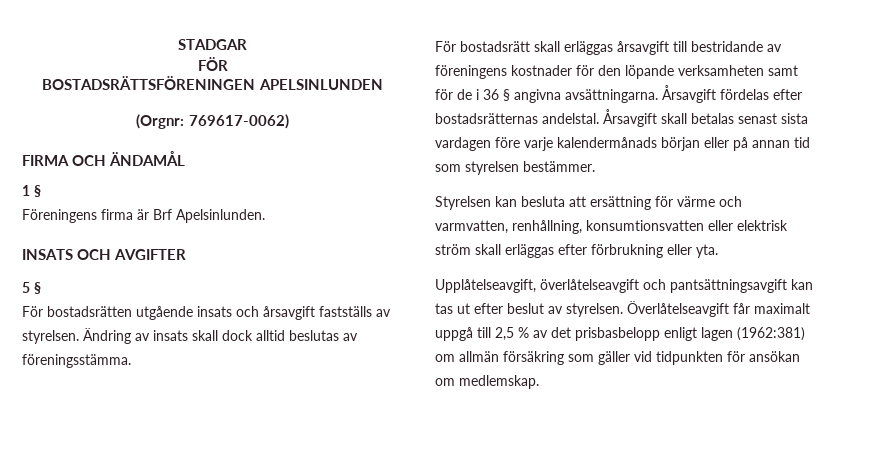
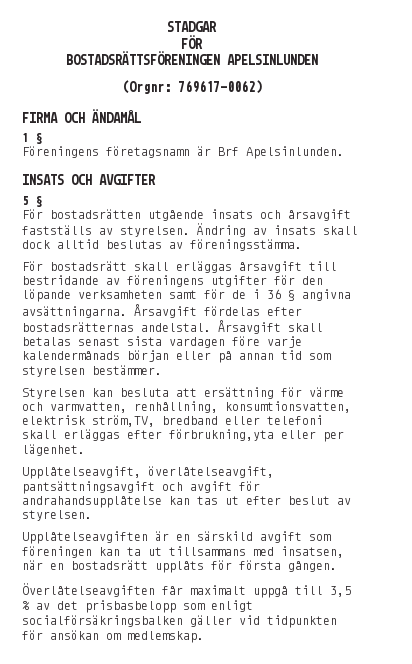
- Föreningens firma är Brf Apelsinlunden.
+ Föreningens företagsnamn är Brf Apelsinlunden.
- För bostadsrätt skall erläggas årsavgift till bestridande av föreningens kostnader för den löpande verksamheten samt för de i 36 § angivna avsättningarna.
+ För bostadsrätt skall erläggas årsavgift till bestridande av föreningens utgifter för den löpande verksamheten samt för de i 36 § angivna avsättningarna.
- Styrelsen kan besluta att ersättning för värme och varmvatten, renhållning, konsumtionsvatten eller elektrisk ström skall erläggas efter förbrukning eller yta.
- Upplåtelseavgift, överlåtelseavgift och pantsättningsavgift kan tas ut efter beslut av styrelsen. Överlåtelseavgift får maximalt uppgå till 2,5 % av det prisbasbelopp enligt lagen (1962:381) om allmän försäkring som gäller vid tidpunkten för ansökan om medlemskap.
+ Styrelsen kan besluta att ersättning för värme och varmvatten, renhållning, konsumtionsvatten, elektrisk ström,TV, bredband eller telefoni skall erläggas efter förbrukning,yta eller per lägenhet.
+ Upplåtelseavgift, överlåtelseavgift, pantsättningsavgift och avgift för andrahandsupplåtelse kan tas ut efter beslut av styrelsen.
+ Upplåtelseavgiften är en särskild avgift som föreningen kan ta ut tillsammans med insatsen, när en bostadsrätt upplåts för första gången.
+ Överlåtelseavgiften får maximalt uppgå till 3,5 % av det prisbasbelopp som enligt socialförsäkringsbalken gäller vid tidpunkten för ansökan om medlemskap.

